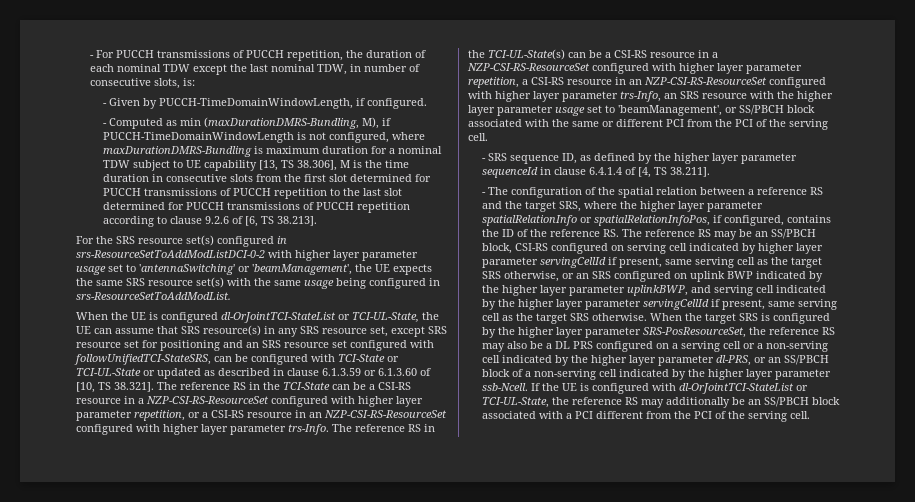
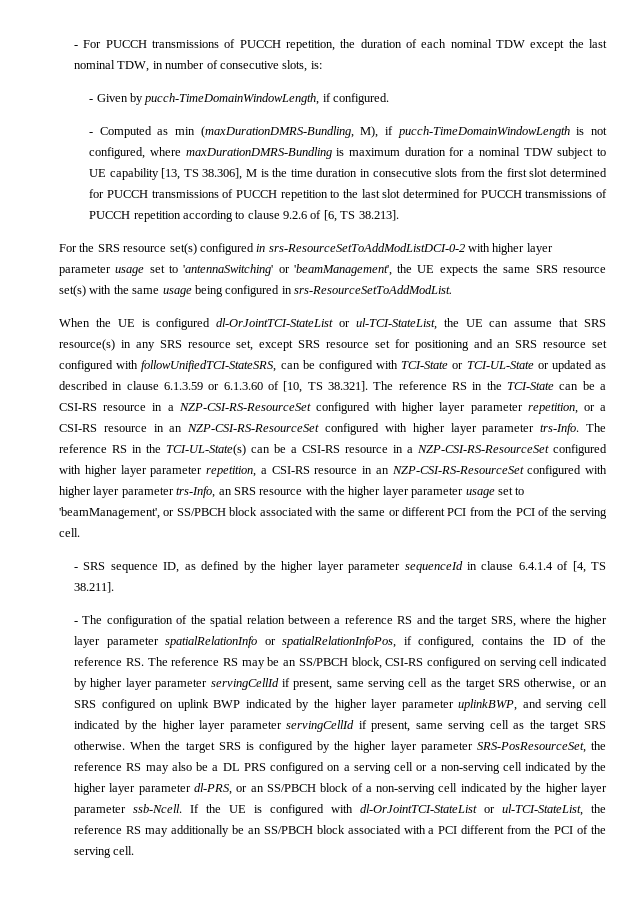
- - Given by PUCCH-TimeDomainWindowLength, if configured.
+ - Given by pucch-TimeDomainWindowLength, if configured.
- - Computed as min (maxDurationDMRS-Bundling, M), if PUCCH-TimeDomainWindowLength is not configured, where maxDurationDMRS-Bundling is maximum duration for a nominal TDW subject to UE capability [13, TS 38.306], M is the time duration in consecutive slots from the first slot determined for PUCCH transmissions of PUCCH repetition to the last slot determined for PUCCH transmissions of PUCCH repetition according to clause 9.2.6 of [6, TS 38.213].
+ - Computed as min (maxDurationDMRS-Bundling, M), if pucch-TimeDomainWindowLength is not configured, where maxDurationDMRS-Bundling is maximum duration for a nominal TDW subject to UE capability [13, TS 38.306], M is the time duration in consecutive slots from the first slot determined for PUCCH transmissions of PUCCH repetition to the last slot determined for PUCCH transmissions of PUCCH repetition according to clause 9.2.6 of [6, TS 38.213].
- When the UE is configured dl-OrJointTCI-StateList or TCI-UL-State, the UE can assume that SRS resource(s) in any SRS resource set, except SRS resource set for positioning and an SRS resource set configured with followUnifiedTCI-StateSRS, can be configured with TCI-State or TCI-UL-State or updated as described in clause 6.1.3.59 or 6.1.3.60 of [10, TS 38.321]. The reference RS in the TCI-State can be a CSI-RS resource in a NZP-CSI-RS-ResourceSet configured with higher layer parameter repetition, or a CSI-RS resource in an NZP-CSI-RS-ResourceSet configured with higher layer parameter trs-Info.
+ When the UE is configured dl-OrJointTCI-StateList or ul-TCI-StateList, the UE can assume that SRS resource(s) in any SRS resource set, except SRS resource set for positioning and an SRS resource set configured with followUnifiedTCI-StateSRS, can be configured with TCI-State or TCI-UL-State or updated as described in clause 6.1.3.59 or 6.1.3.60 of [10, TS 38.321]. The reference RS in the TCI-State can be a CSI-RS resource in a NZP-CSI-RS-ResourceSet configured with higher layer parameter repetition, or a CSI-RS resource in an NZP-CSI-RS-ResourceSet configured with higher layer parameter trs-Info.
- If the UE is configured with dl-OrJointTCI-StateList or TCI-UL-State, the reference RS may additionally be an SS/PBCH block associated with a PCI different from the PCI of the serving cell.
+ If the UE is configured with dl-OrJointTCI-StateList or ul-TCI-StateList, the reference RS may additionally be an SS/PBCH block associated with a PCI different from the PCI of the serving cell.

